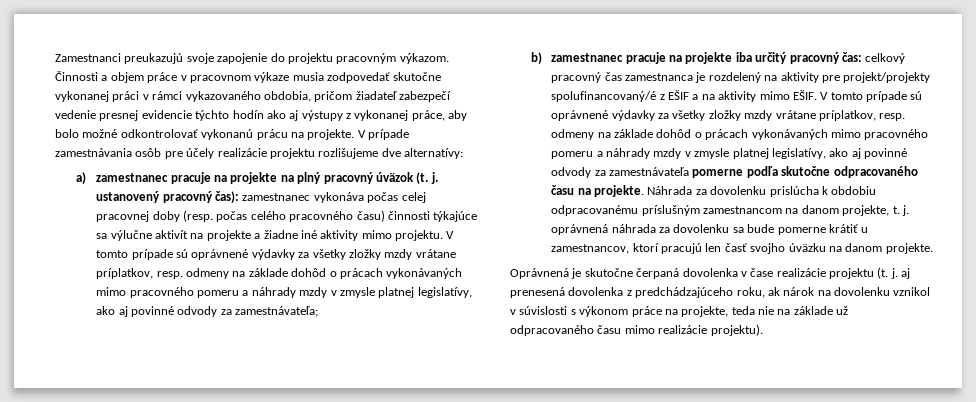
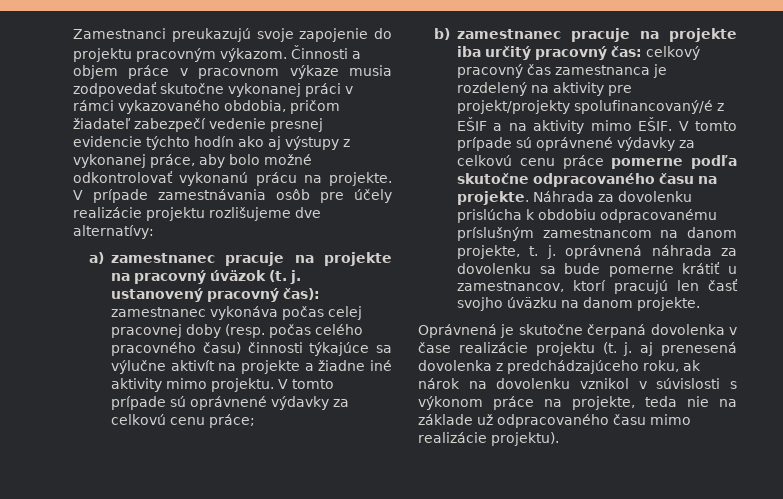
- a) zamestnanec pracuje na projekte na plný pracovný úväzok (t. j. ustanovený pracovný čas): zamestnanec vykonáva počas celej pracovnej doby (resp. počas celého pracovného času) činnosti týkajúce sa výlučne aktivít na projekte a žiadne iné aktivity mimo projektu.
+ a) zamestnanec pracuje na projekte na pracovný úväzok (t. j. ustanovený pracovný čas): zamestnanec vykonáva počas celej pracovnej doby (resp. počas celého pracovného času) činnosti týkajúce sa výlučne aktivít na projekte a žiadne iné aktivity mimo projektu.
- V tomto prípade sú oprávnené výdavky za všetky zložky mzdy vrátane príplatkov, resp. odmeny na základe dohôd o prácach vykonávaných mimo pracovného pomeru a náhrady mzdy v zmysle platnej legislatívy, ako aj povinné odvody za zamestnávateľa;
+ V tomto prípade sú oprávnené výdavky za celkovú cenu práce;
- V tomto prípade sú oprávnené výdavky za všetky zložky mzdy vrátane príplatkov, resp. odmeny na základe dohôd o prácach vykonávaných mimo pracovného pomeru a náhrady mzdy v zmysle platnej legislatívy, ako aj povinné odvody za zamestnávateľa pomerne podľa skutočne odpracovaného času na projekte.
+ V tomto prípade sú oprávnené výdavky za celkovú cenu práce pomerne podľa skutočne odpracovaného času na projekte.

